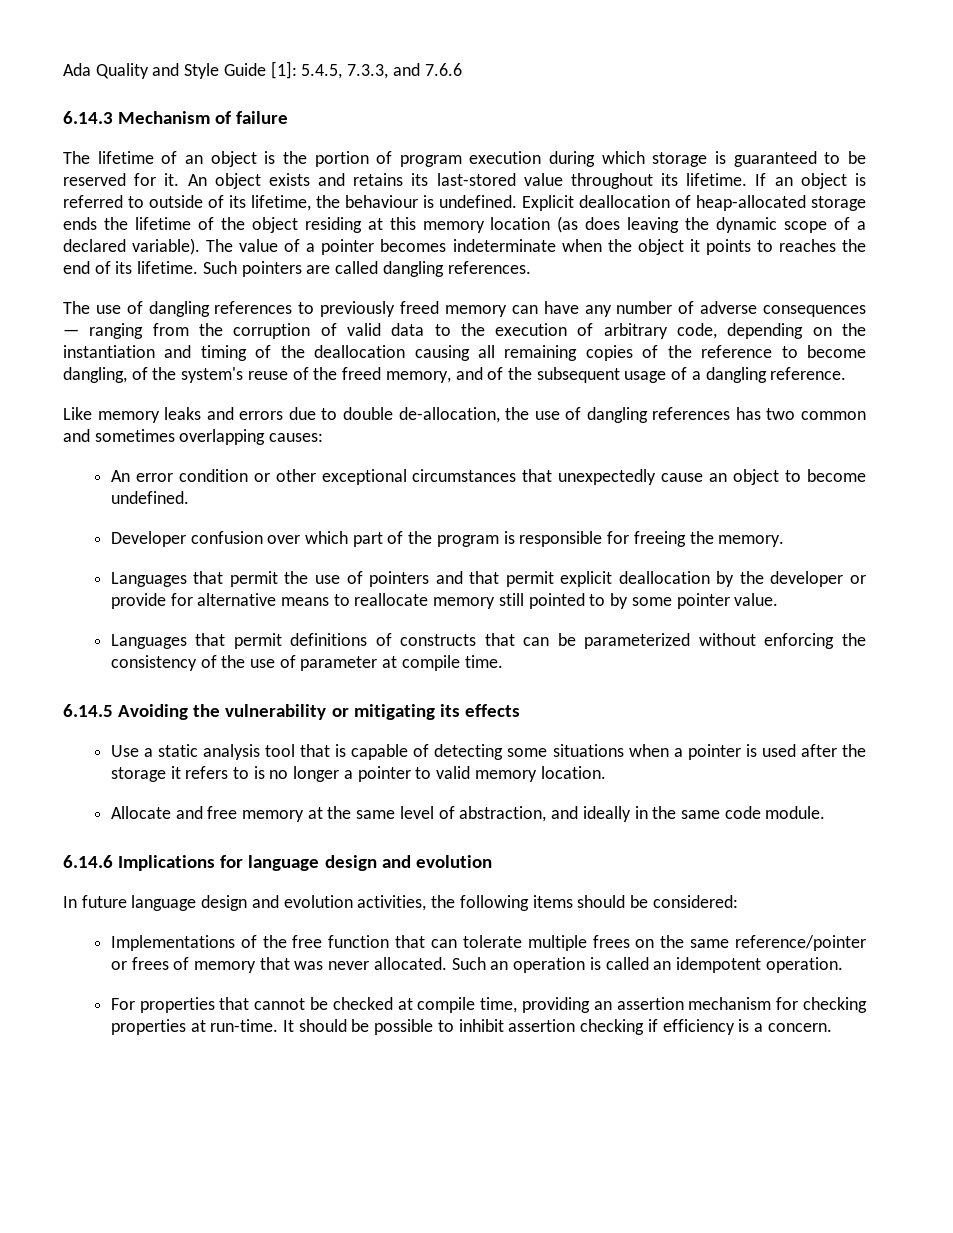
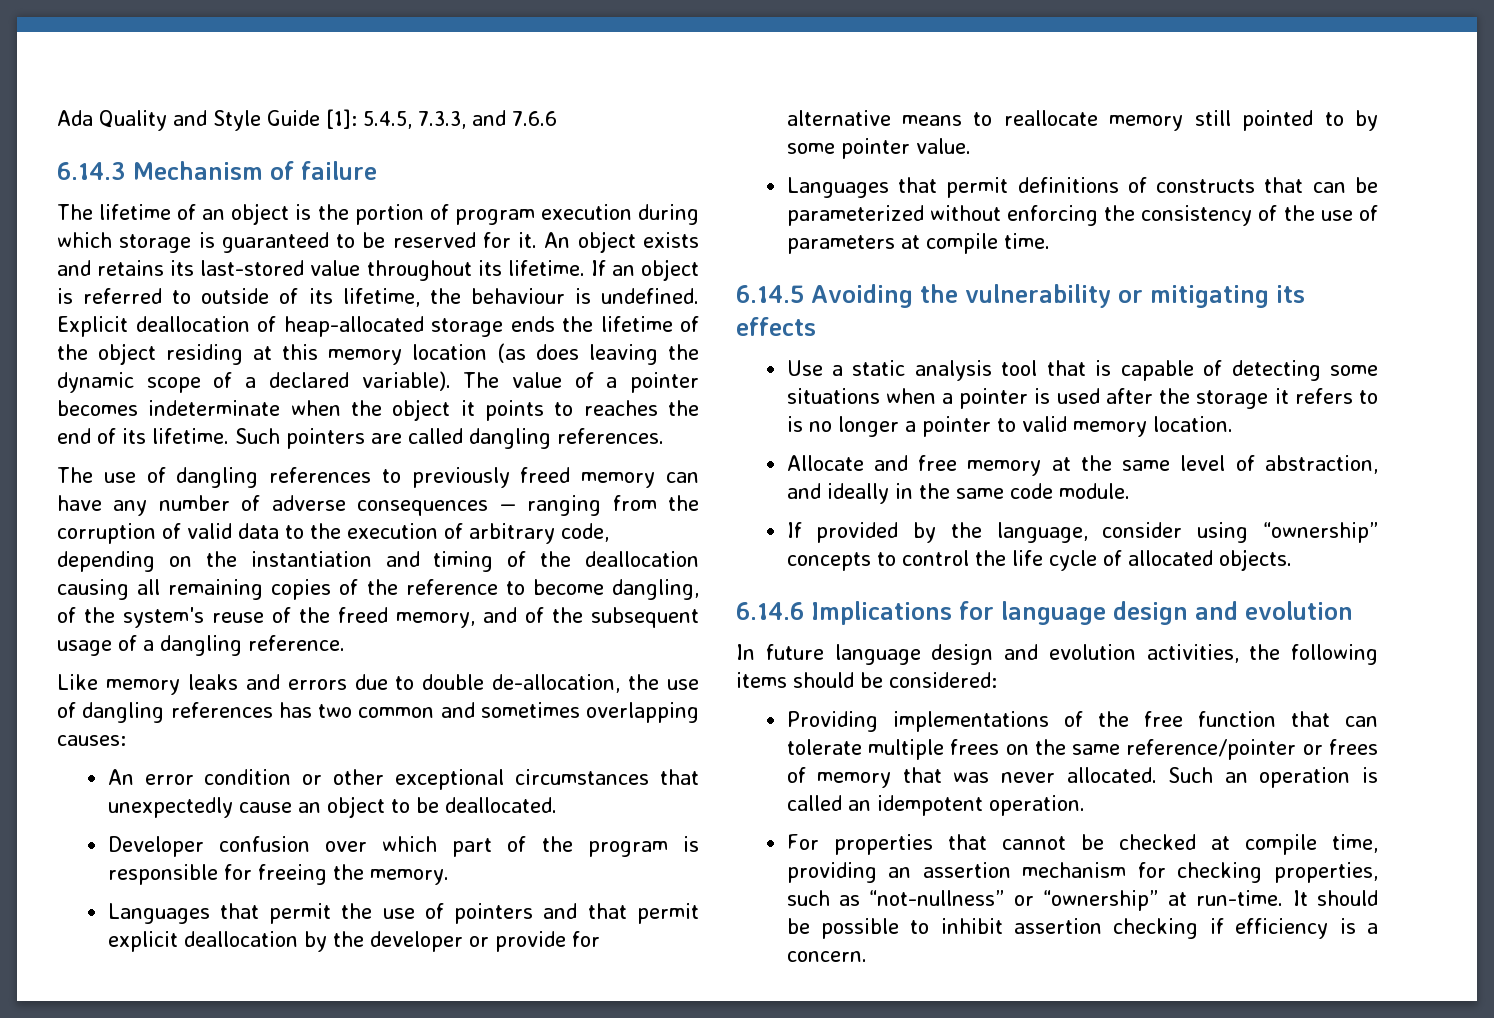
- An error condition or other exceptional circumstances that unexpectedly cause an object to become undefined.
+ An error condition or other exceptional circumstances that unexpectedly cause an object to be deallocated.
- Languages that permit definitions of constructs that can be parameterized without enforcing the consistency of the use of parameter at compile time.
+ Languages that permit definitions of constructs that can be parameterized without enforcing the consistency of the use of parameters at compile time.
+ If provided by the language, consider using “ownership” concepts to control the life cycle of allocated objects.
- Implementations of the free function that can tolerate multiple frees on the same reference/pointer or frees of memory that was never allocated.
+ Providing implementations of the free function that can tolerate multiple frees on the same reference/pointer or frees of memory that was never allocated.
- For properties that cannot be checked at compile time, providing an assertion mechanism for checking properties at run-time.
+ For properties that cannot be checked at compile time, providing an assertion mechanism for checking properties, such as “not-nullness” or “ownership” at run-time.

